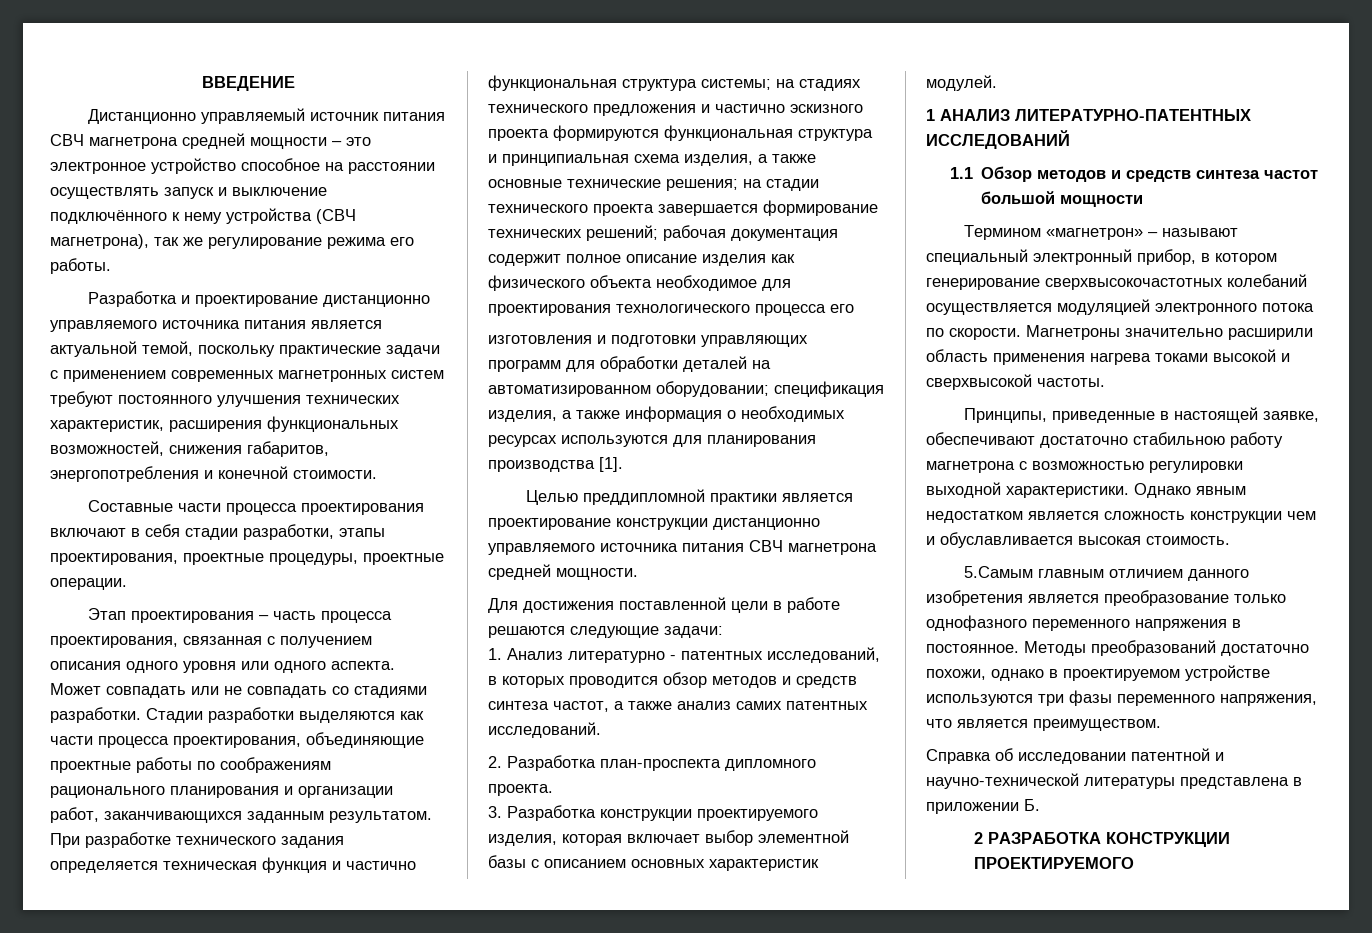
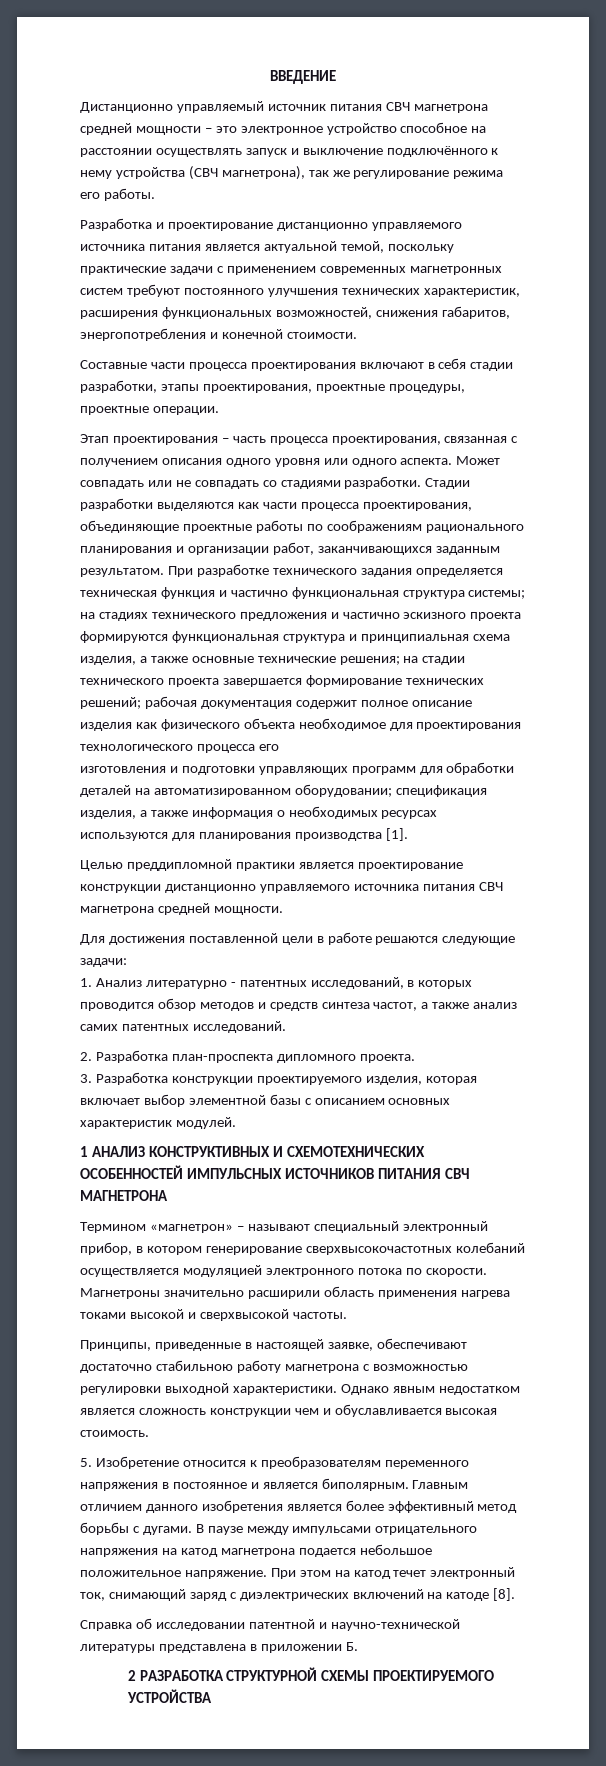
- 1 АНАЛИЗ ЛИТЕРАТУРНО-ПАТЕНТНЫХ ИССЛЕДОВАНИЙ
- 1.1 Обзор методов и средств синтеза частот большой мощности
+ 1 АНАЛИЗ КОНСТРУКТИВНЫХ И СХЕМОТЕХНИЧЕСКИХ ОСОБЕННОСТЕЙ ИМПУЛЬСНЫХ ИСТОЧНИКОВ ПИТАНИЯ СВЧ МАГНЕТРОНА
- 5.Самым главным отличием данного изобретения является преобразование только однофазного переменного напряжения в постоянное. Методы преобразований достаточно похожи, однако в проектируемом устройстве используются три фазы переменного напряжения, что является преимуществом.
+ 5. Изобретение относится к преобразователям переменного напряжения в постоянное и является биполярным. Главным отличием данного изобретения является более эффективный метод борьбы с дугами. В паузе между импульсами отрицательного напряжения на катод магнетрона подается небольшое положительное напряжение. При этом на катод течет электронный ток, снимающий заряд с диэлектрических включений на катоде [8].
- 2 РАЗРАБОТКА КОНСТРУКЦИИ ПРОЕКТИРУЕМОГО
+ 2 РАЗРАБОТКА СТРУКТУРНОЙ СХЕМЫ ПРОЕКТИРУЕМОГО УСТРОЙСТВА

